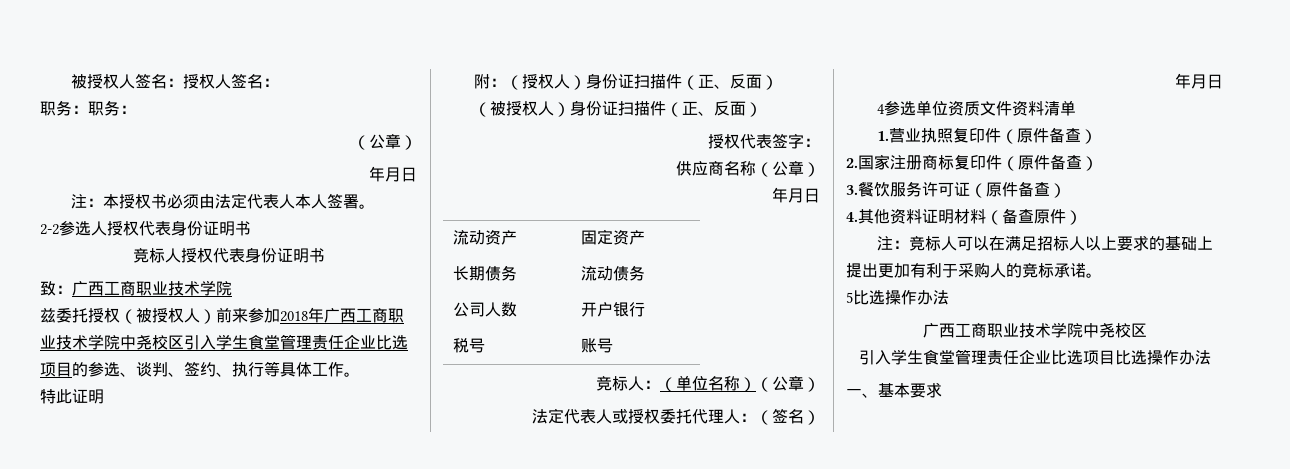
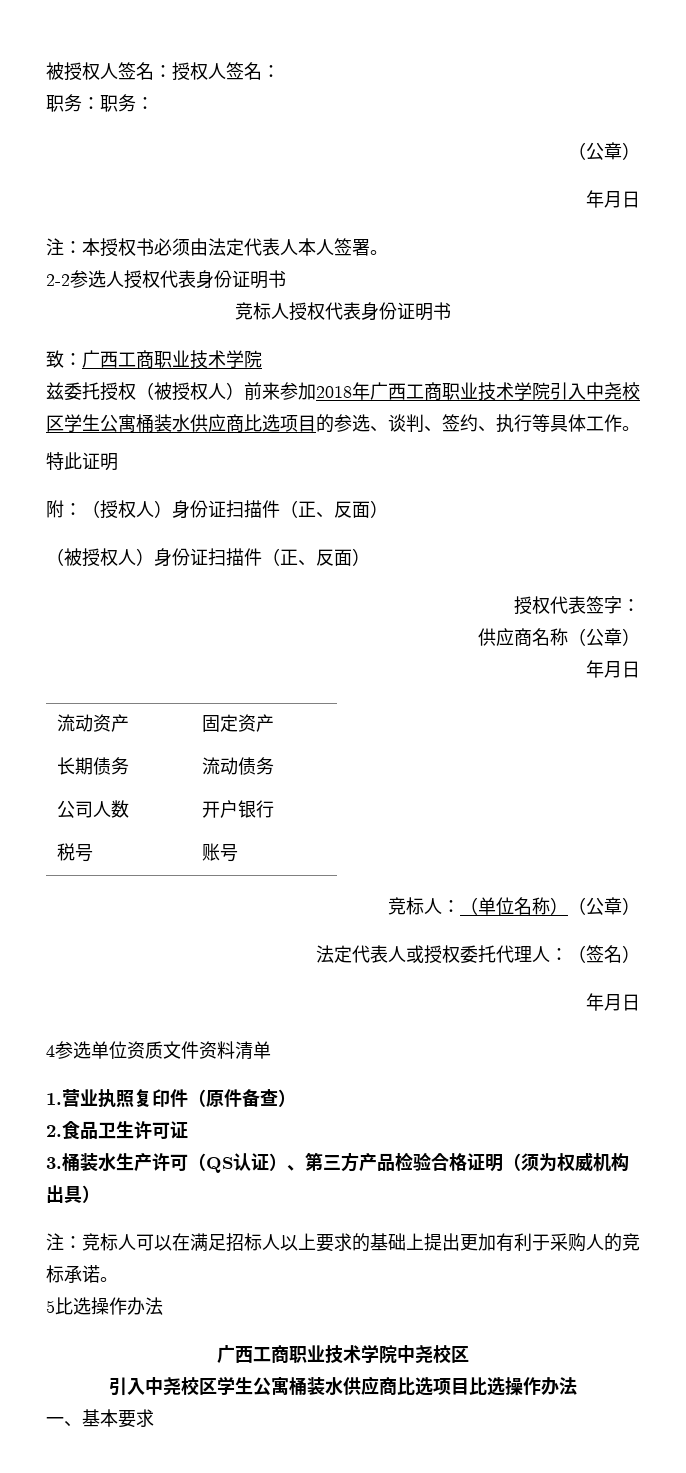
- 兹委托授权（被授权人）前来参加2018年广西工商职业技术学院中尧校区引入学生食堂管理责任企业比选项目的参选、谈判、签约、执行等具体工作。
+ 兹委托授权（被授权人）前来参加2018年广西工商职业技术学院引入中尧校区学生公寓桶装水供应商比选项目的参选、谈判、签约、执行等具体工作。
- 2.国家注册商标复印件（原件备查）
- 3.餐饮服务许可证（原件备查）
- 4.其他资料证明材料（备查原件）
+ 2.食品卫生许可证
+ 3.桶装水生产许可（QS认证）、第三方产品检验合格证明（须为权威机构出具）
- 引入学生食堂管理责任企业比选项目比选操作办法
+ 引入中尧校区学生公寓桶装水供应商比选项目比选操作办法

